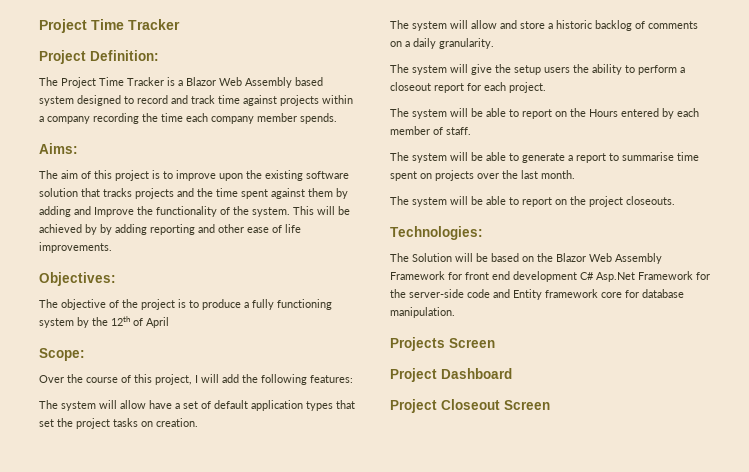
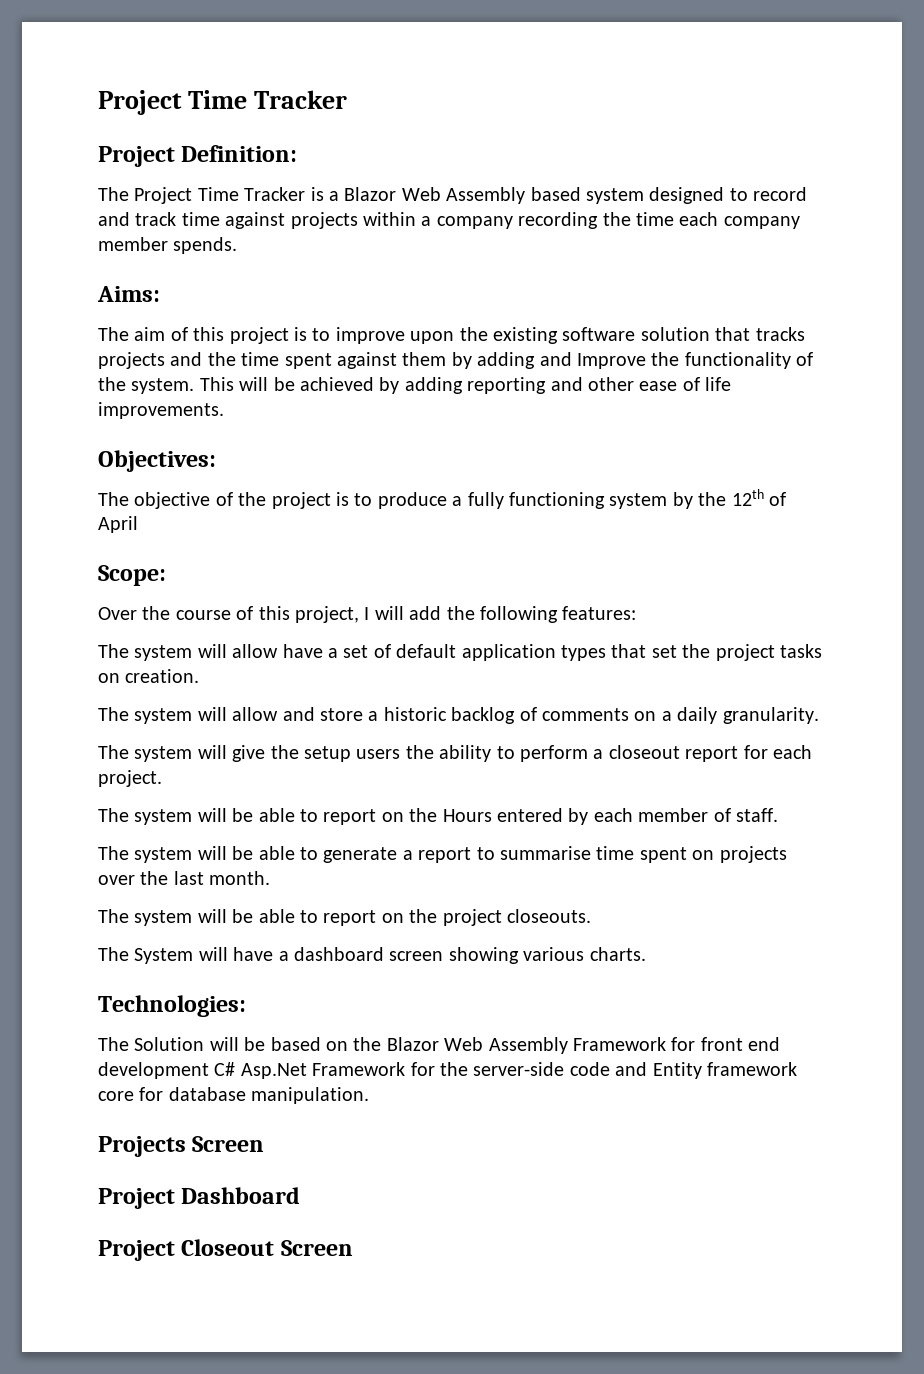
- This will be achieved by by adding reporting and other ease of life improvements.
+ This will be achieved by adding reporting and other ease of life improvements.
+ The System will have a dashboard screen showing various charts.

